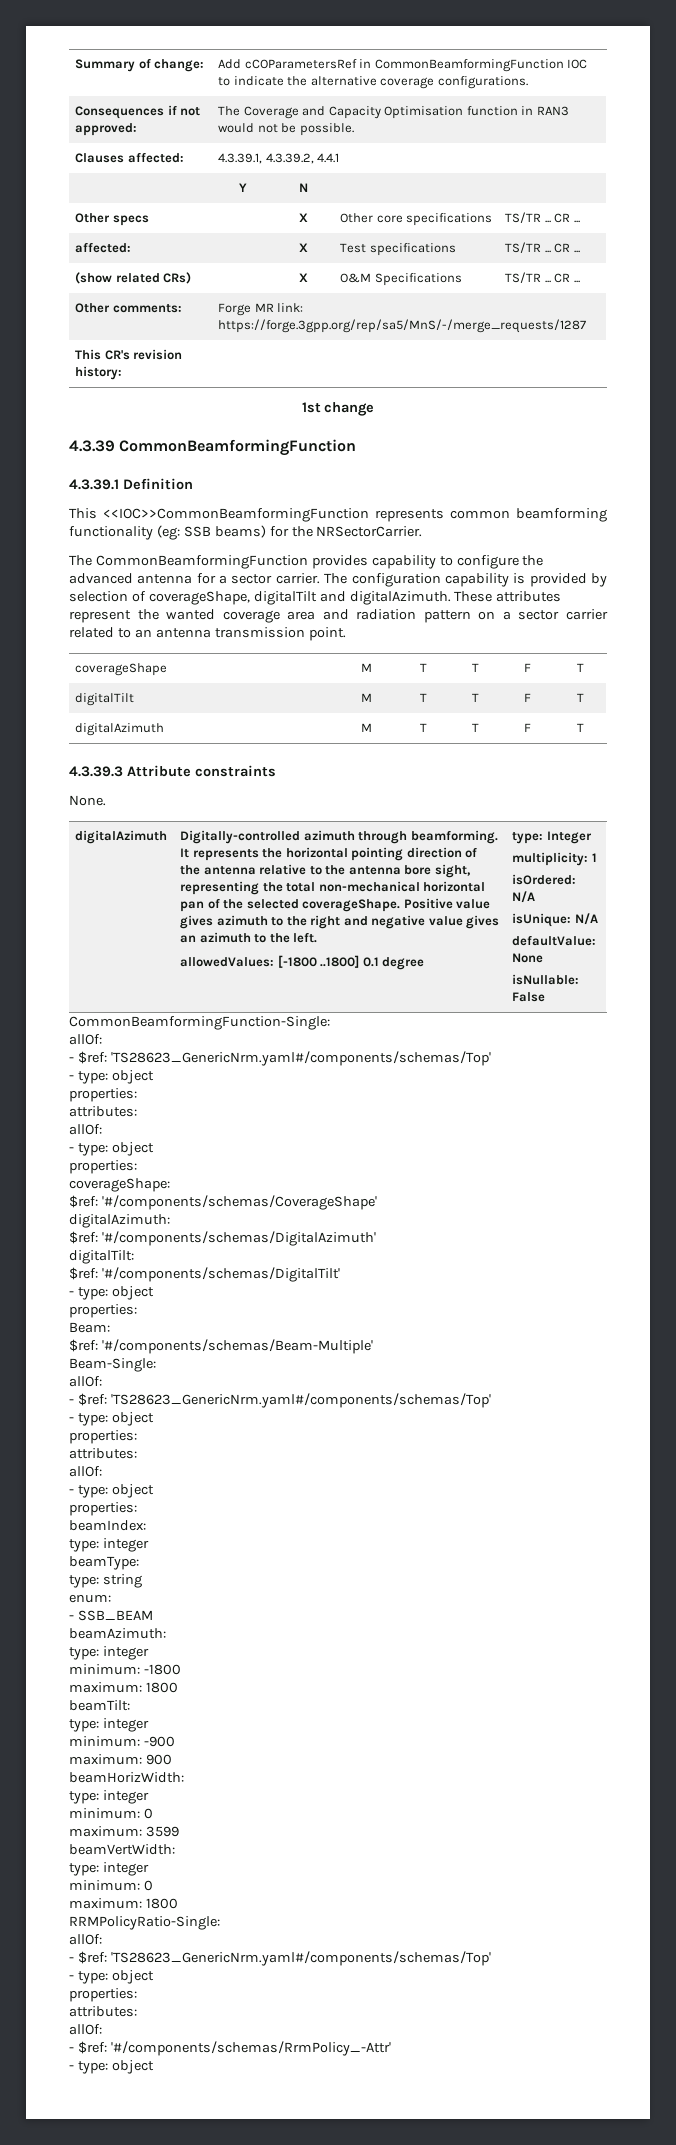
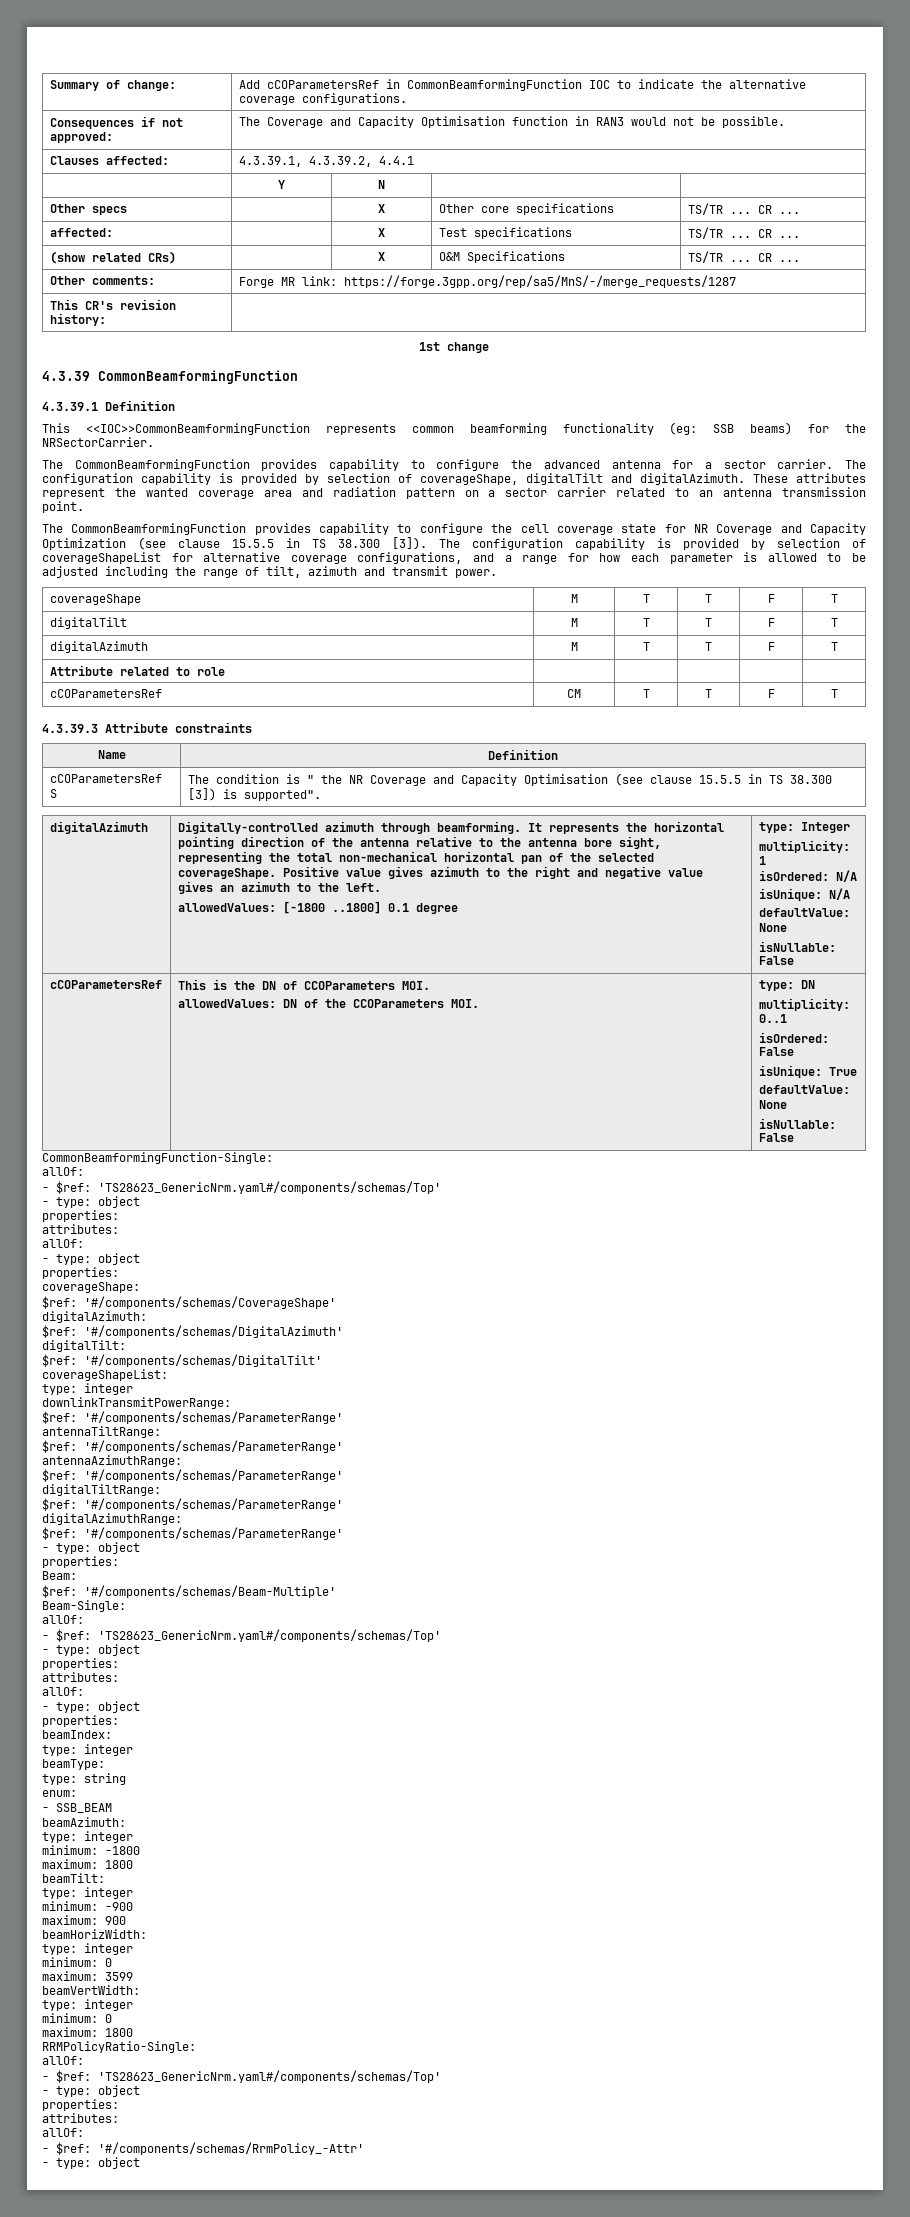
+ The CommonBeamformingFunction provides capability to configure the cell coverage state for NR Coverage and Capacity Optimization (see clause 15.5.5 in TS 38.300 [3]). The configuration capability is provided by selection of coverageShapeList for alternative coverage configurations, and a range for how each parameter is allowed to be adjusted including the range of tilt, azimuth and transmit power.
+ Attribute related to role | | | | |
+ cCOParametersRef | CM | T | T | F | T
  4.3.39.3 Attribute constraints
- None.
+ Name | Definition
+ cCOParametersRef S | The condition is " the NR Coverage and Capacity Optimisation (see clause 15.5.5 in TS 38.300 [3]) is supported".
+ cCOParametersRef | This is the DN of CCOParameters MOI.
+ allowedValues: DN of the CCOParameters MOI. | type: DN
+ multiplicity: 0..1
+ isOrdered: False
+ isUnique: True
+ defaultValue: None
+ isNullable: False
+ coverageShapeList:
+ type: integer
+ downlinkTransmitPowerRange:
+ $ref: '#/components/schemas/ParameterRange'
+ antennaTiltRange:
+ $ref: '#/components/schemas/ParameterRange'
+ antennaAzimuthRange:
+ $ref: '#/components/schemas/ParameterRange'
+ digitalTiltRange:
+ $ref: '#/components/schemas/ParameterRange'
+ digitalAzimuthRange:
+ $ref: '#/components/schemas/ParameterRange'

